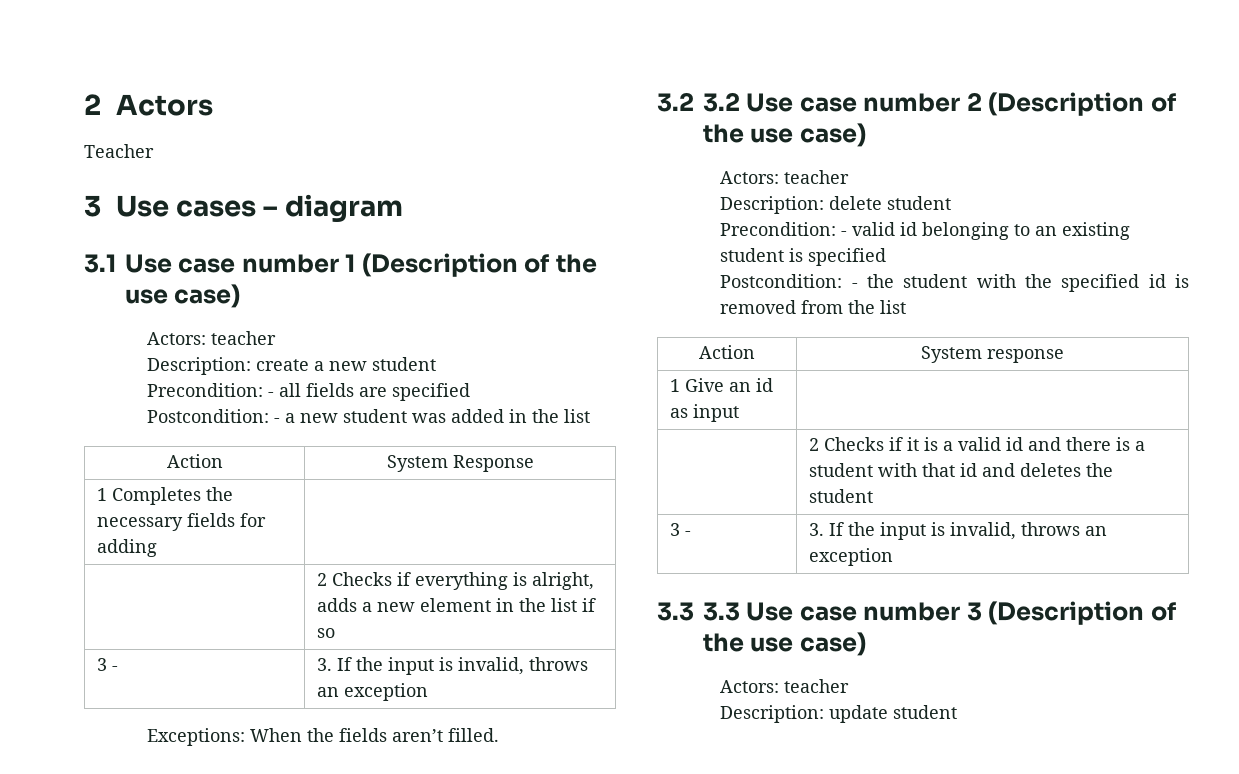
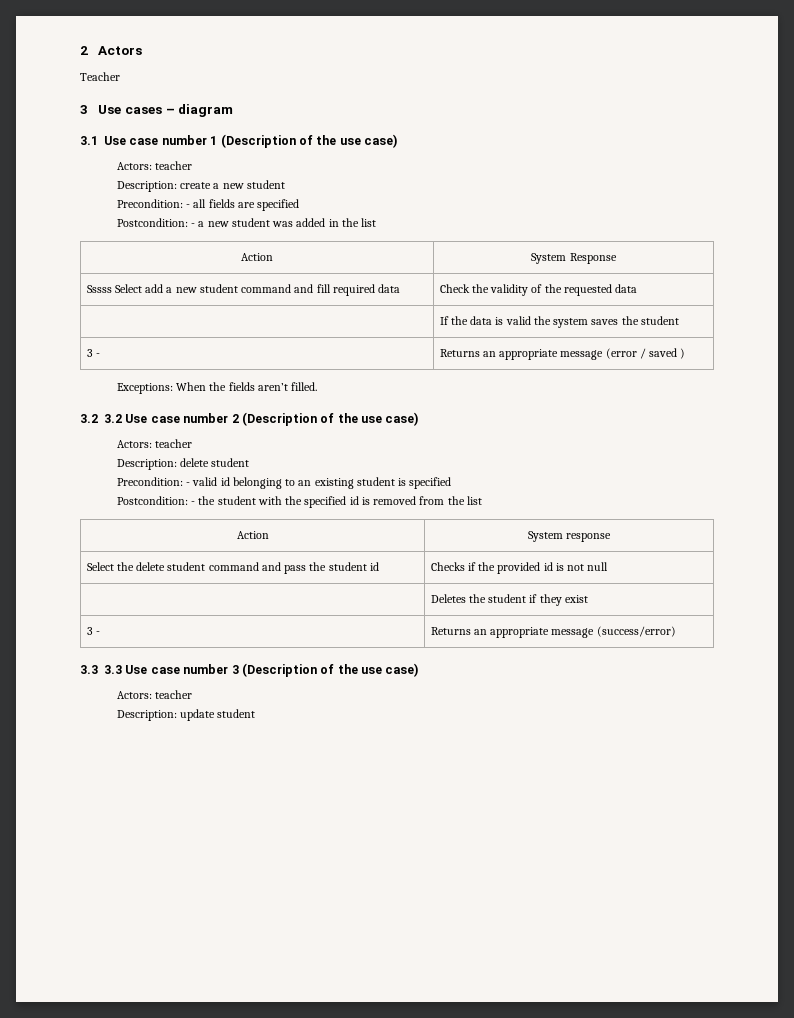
- 1 Completes the necessary fields for adding |
- | 2 Checks if everything is alright, adds a new element in the list if so
- 3 - | 3. If the input is invalid, throws an exception
+ Sssss Select add a new student command and fill required data | Check the validity of the requested data
+ | If the data is valid the system saves the student
+ 3 - | Returns an appropriate message (error / saved )
- 1 Give an id as input |
- | 2 Checks if it is a valid id and there is a student with that id and deletes the student
- 3 - | 3. If the input is invalid, throws an exception
+ Select the delete student command and pass the student id | Checks if the provided id is not null
+ | Deletes the student if they exist
+ 3 - | Returns an appropriate message (success/error)

